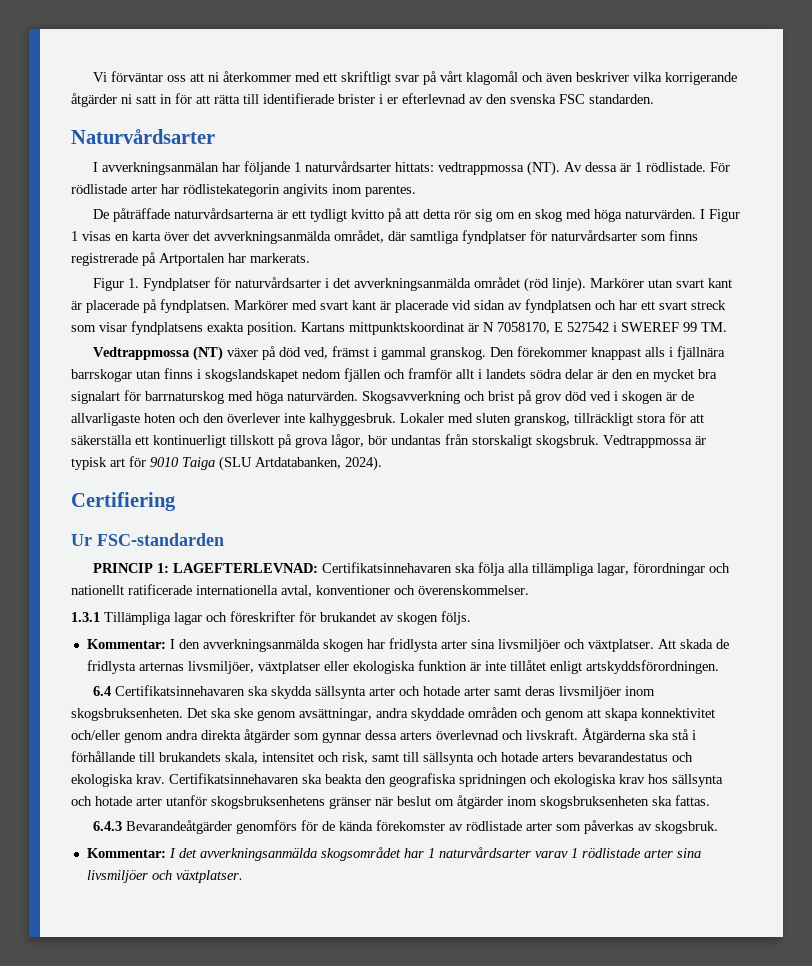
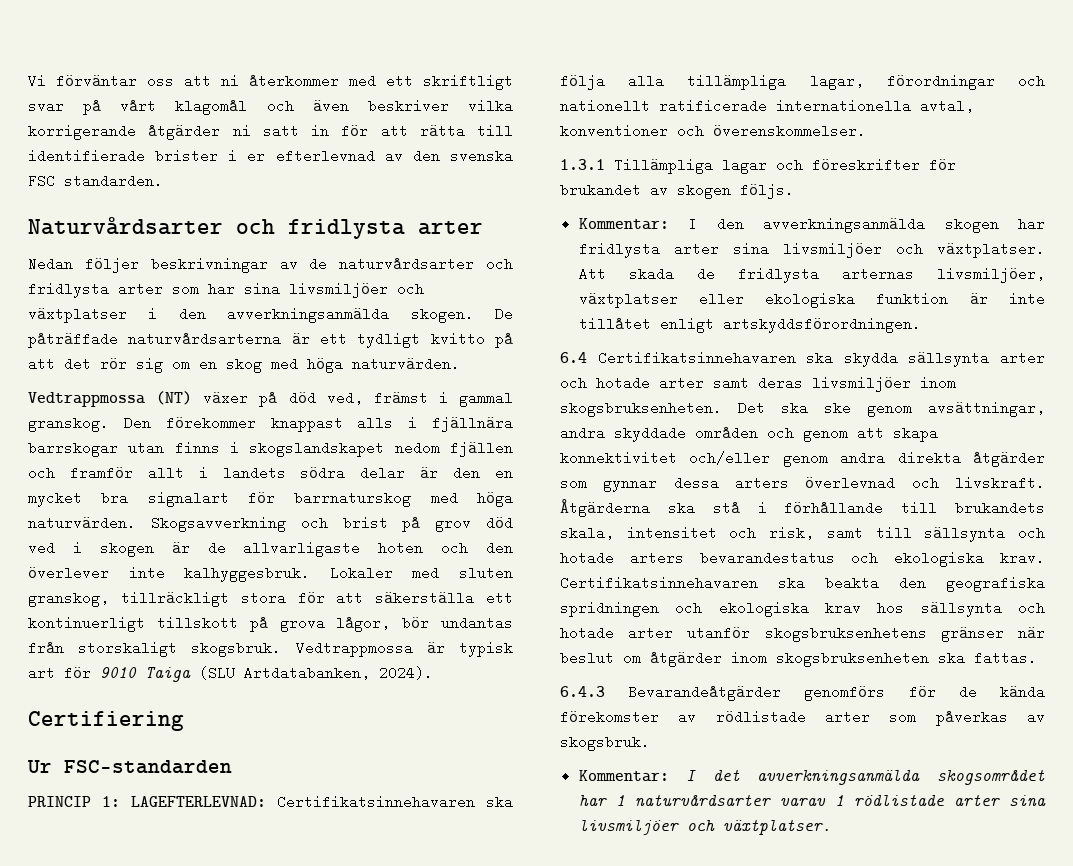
- Naturvårdsarter
- I avverkningsanmälan har följande 1 naturvårdsarter hittats: vedtrappmossa (NT). Av dessa är 1 rödlistade. För rödlistade arter har rödlistekategorin angivits inom parentes.
- De påträffade naturvårdsarterna är ett tydligt kvitto på att detta rör sig om en skog med höga naturvärden. I Figur 1 visas en karta över det avverkningsanmälda området, där samtliga fyndplatser för naturvårdsarter som finns registrerade på Artportalen har markerats.
- Figur 1. Fyndplatser för naturvårdsarter i det avverkningsanmälda området (röd linje). Markörer utan svart kant är placerade på fyndplatsen. Markörer med svart kant är placerade vid sidan av fyndplatsen och har ett svart streck som visar fyndplatsens exakta position. Kartans mittpunktskoordinat är N 7058170, E 527542 i SWEREF 99 TM.
+ Naturvårdsarter och fridlysta arter
+ Nedan följer beskrivningar av de naturvårdsarter och fridlysta arter som har sina livsmiljöer och växtplatser i den avverkningsanmälda skogen. De påträffade naturvårdsarterna är ett tydligt kvitto på att det rör sig om en skog med höga naturvärden.

